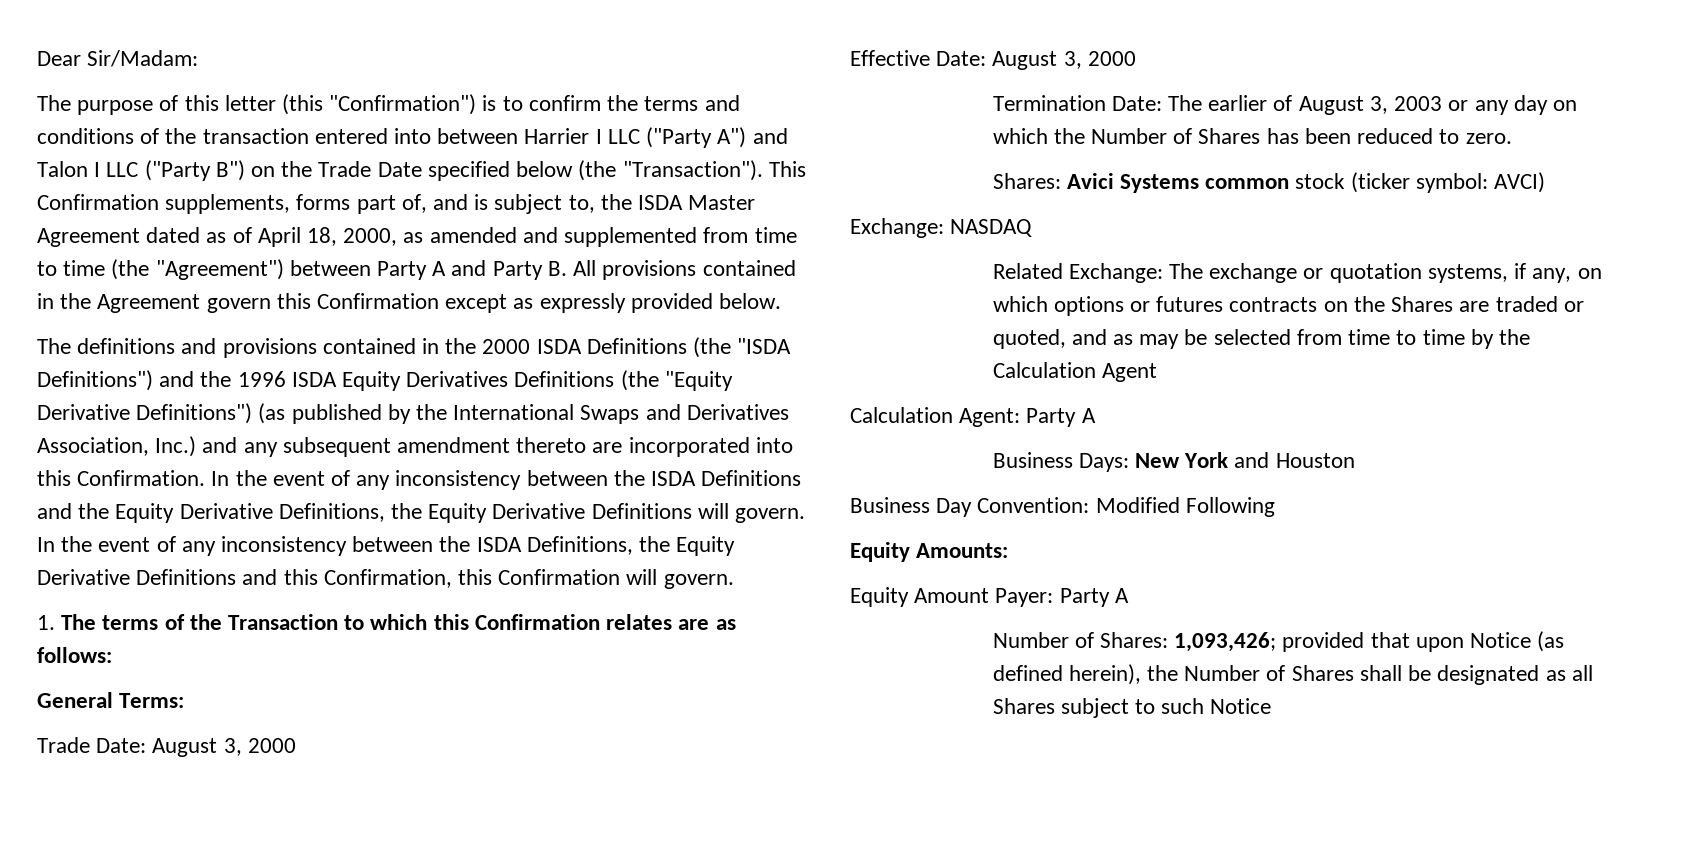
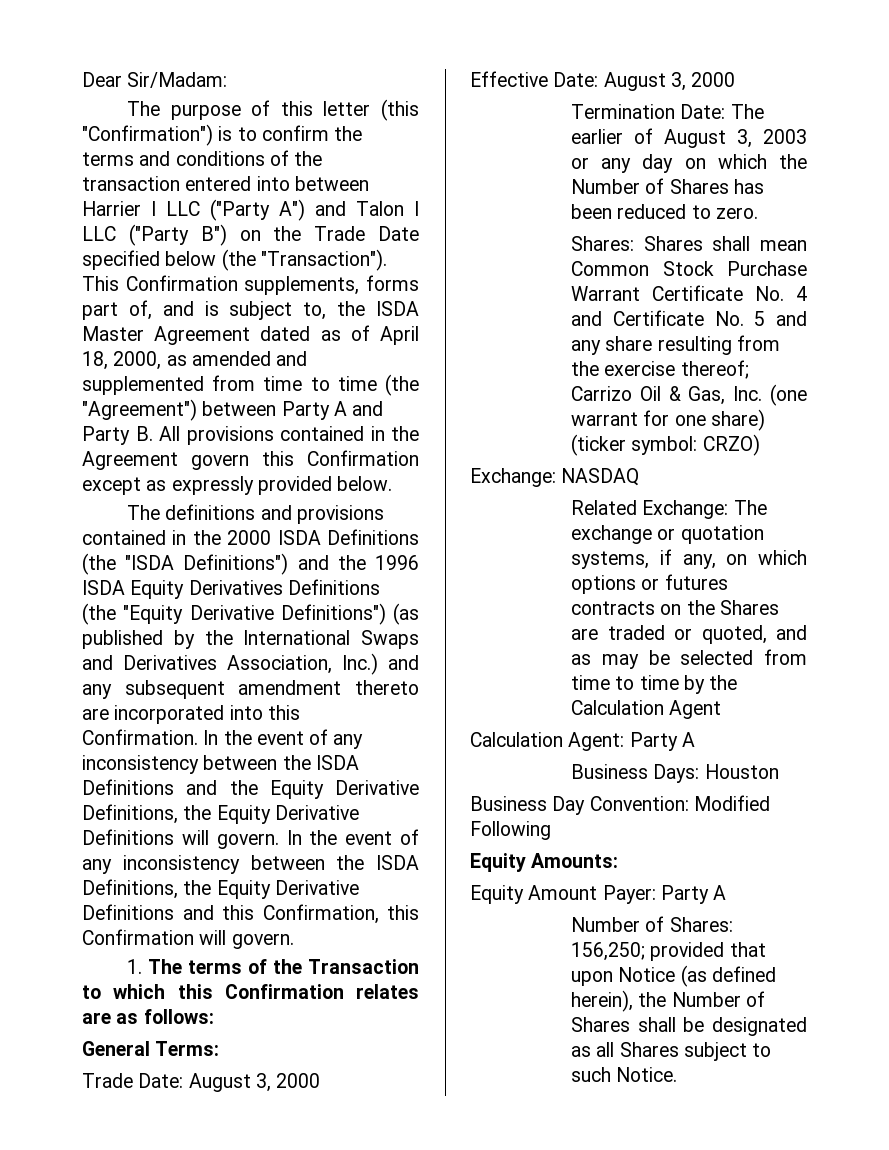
- Shares: Avici Systems common stock (ticker symbol: AVCI)
+ Shares: Shares shall mean Common Stock Purchase Warrant Certificate No. 4 and Certificate No. 5 and any share resulting from the exercise thereof; Carrizo Oil & Gas, Inc. (one warrant for one share) (ticker symbol: CRZO)
- Business Days: New York and Houston
+ Business Days: Houston
- Number of Shares: 1,093,426; provided that upon Notice (as defined herein), the Number of Shares shall be designated as all Shares subject to such Notice
+ Number of Shares: 156,250; provided that upon Notice (as defined herein), the Number of Shares shall be designated as all Shares subject to such Notice.

